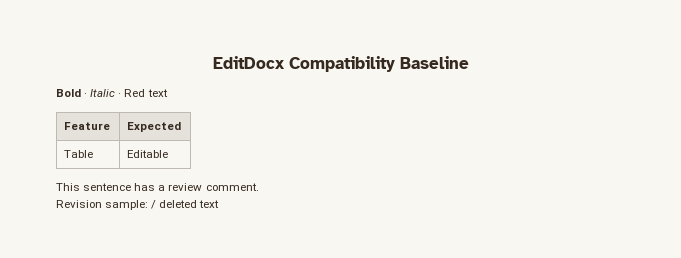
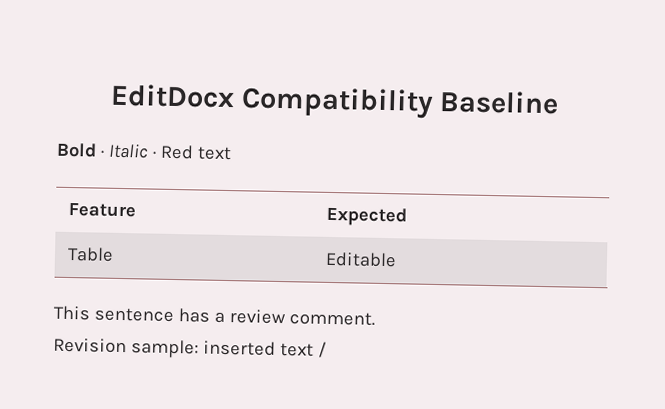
- Revision sample: / deleted text
+ Revision sample: inserted text /

